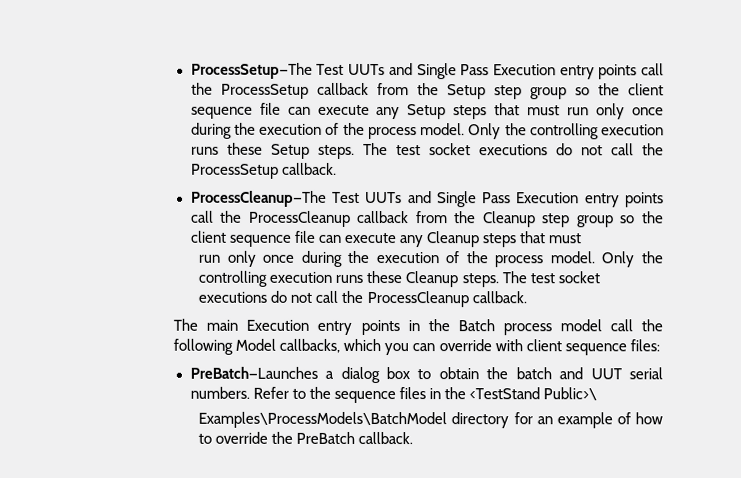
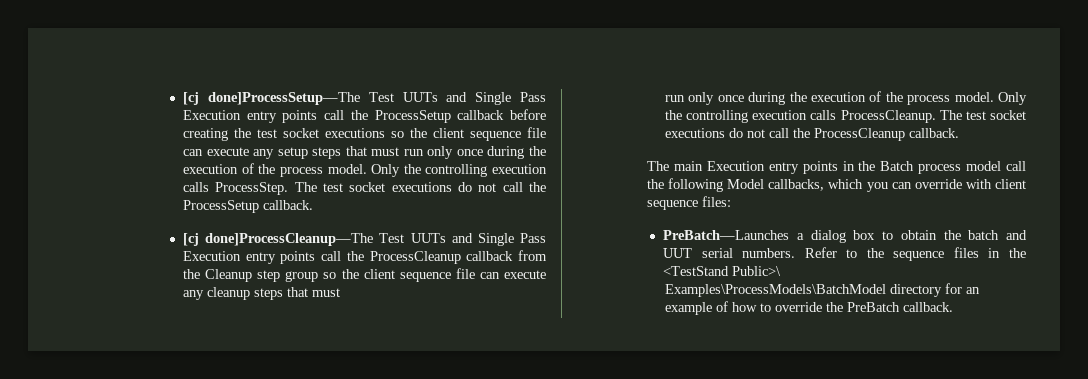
- ProcessSetup—The Test UUTs and Single Pass Execution entry points call the ProcessSetup callback from the Setup step group so the client sequence file can execute any Setup steps that must run only once during the execution of the process model.
+ [cj done]ProcessSetup—The Test UUTs and Single Pass Execution entry points call the ProcessSetup callback before creating the test socket executions so the client sequence file can execute any setup steps that must run only once during the execution of the process model.
- Only the controlling execution runs these Setup steps.
+ Only the controlling execution calls ProcessStep.
- ProcessCleanup—The Test UUTs and Single Pass Execution entry points call the ProcessCleanup callback from the Cleanup step group so the client sequence file can execute any Cleanup steps that must
+ [cj done]ProcessCleanup—The Test UUTs and Single Pass Execution entry points call the ProcessCleanup callback from the Cleanup step group so the client sequence file can execute any cleanup steps that must
- Only the controlling execution runs these Cleanup steps.
+ Only the controlling execution calls ProcessCleanup.

